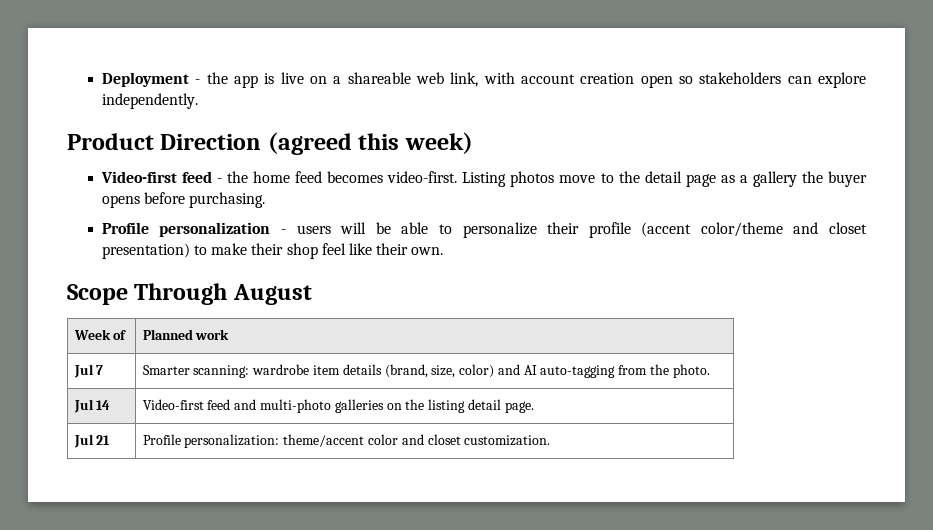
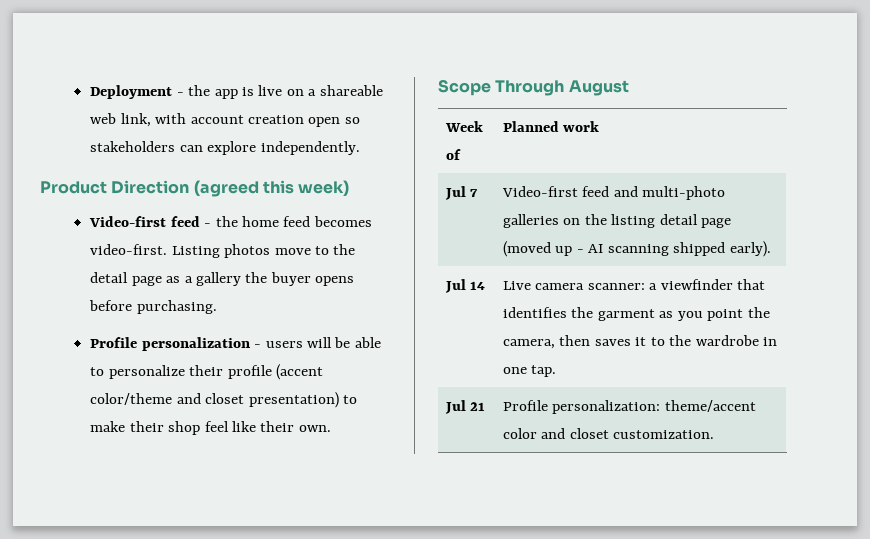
- Jul 7 | Smarter scanning: wardrobe item details (brand, size, color) and AI auto-tagging from the photo.
- Jul 14 | Video-first feed and multi-photo galleries on the listing detail page.
+ Jul 7 | Video-first feed and multi-photo galleries on the listing detail page (moved up - AI scanning shipped early).
+ Jul 14 | Live camera scanner: a viewfinder that identifies the garment as you point the camera, then saves it to the wardrobe in one tap.

